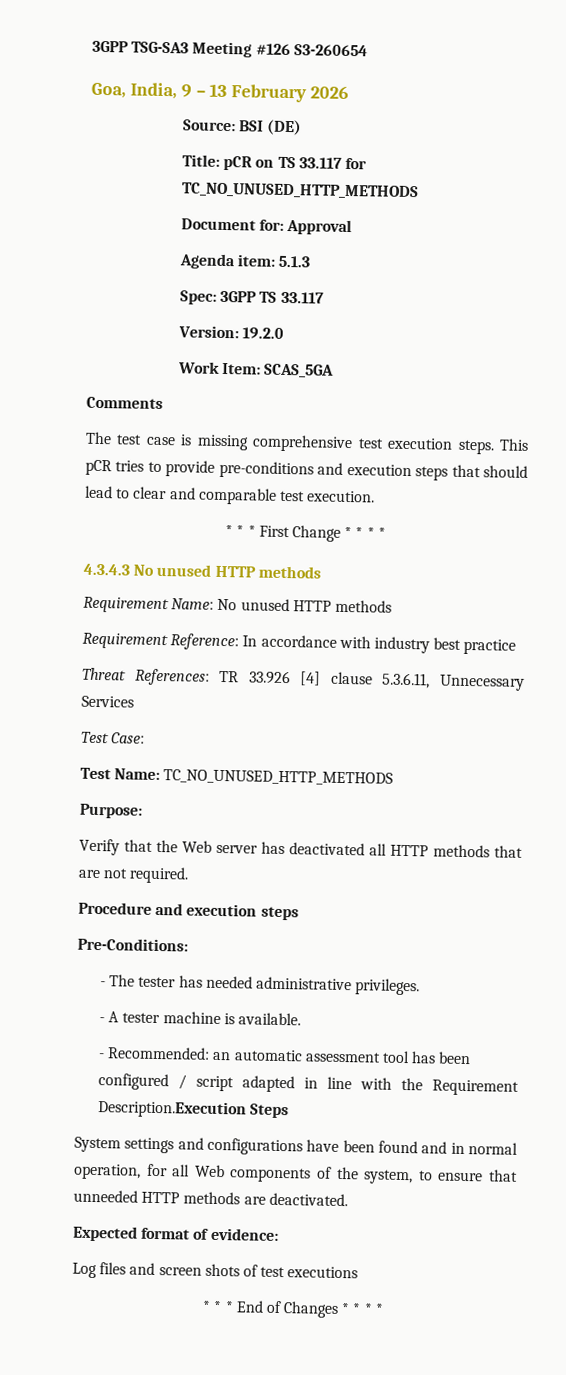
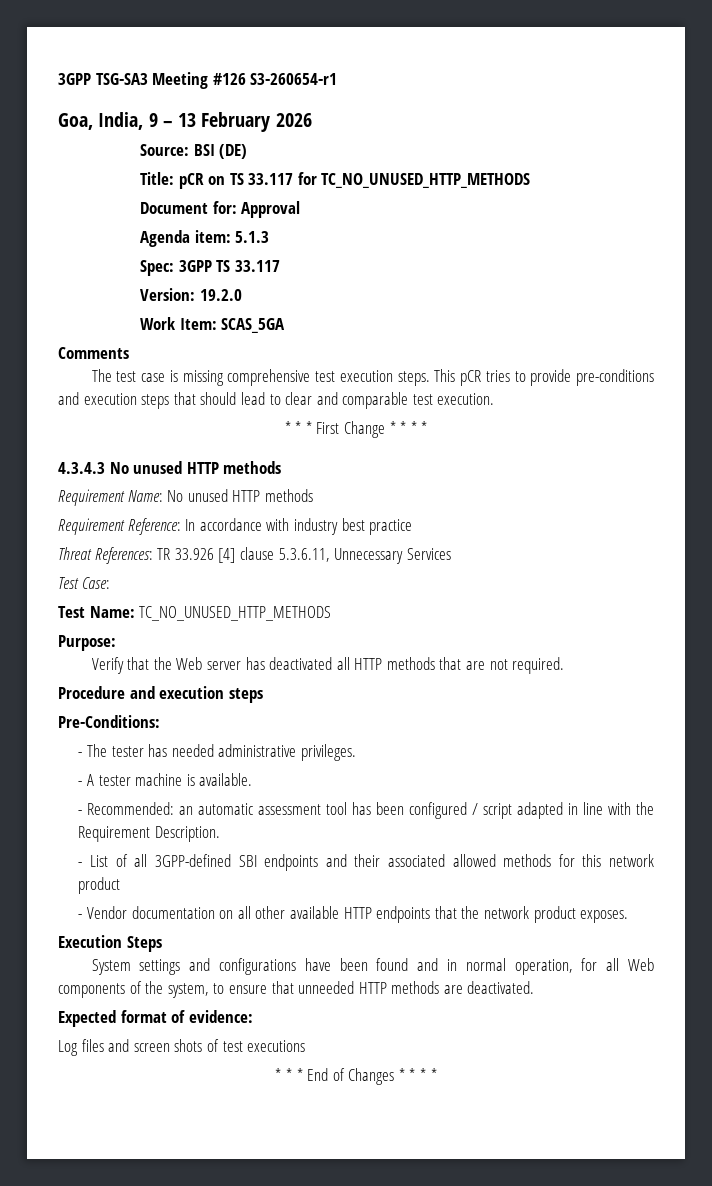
- 3GPP TSG-SA3 Meeting #126 S3-260654
+ 3GPP TSG-SA3 Meeting #126 S3-260654-r1
- - Recommended: an automatic assessment tool has been configured / script adapted in line with the Requirement Description.Execution Steps
+ - Recommended: an automatic assessment tool has been configured / script adapted in line with the Requirement Description.
+ - List of all 3GPP-defined SBI endpoints and their associated allowed methods for this network product
+ - Vendor documentation on all other available HTTP endpoints that the network product exposes.
+ Execution Steps

